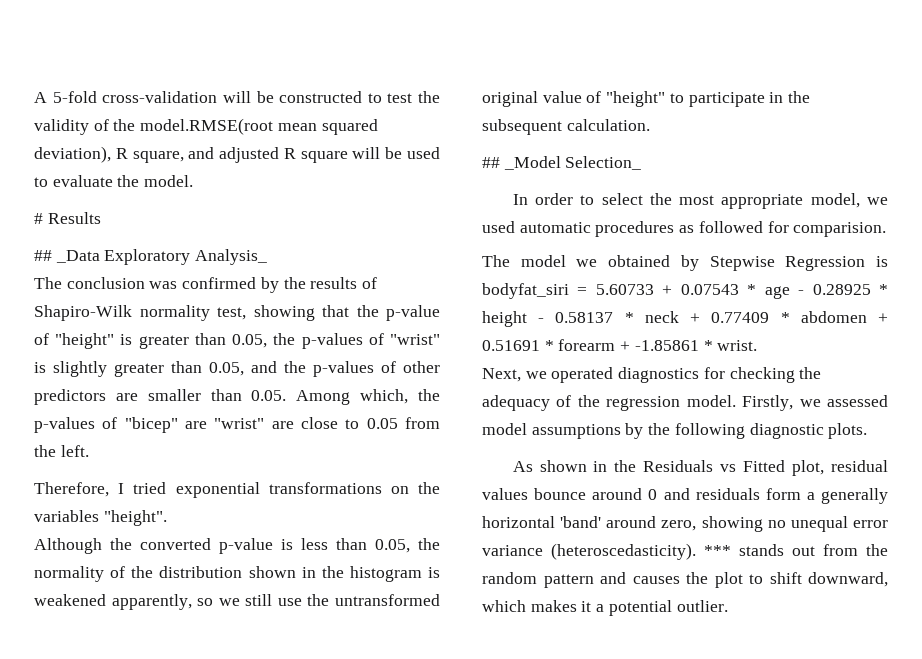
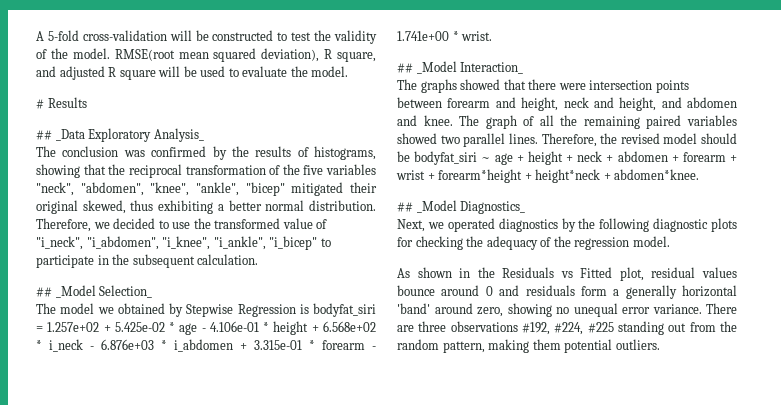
- A 5-fold cross-validation will be constructed to test the validity of the model.RMSE(root mean squared deviation), R square, and adjusted R square will be used to evaluate the model.
+ A 5-fold cross-validation will be constructed to test the validity of the model. RMSE(root mean squared deviation), R square, and adjusted R square will be used to evaluate the model.
- The conclusion was confirmed by the results of Shapiro-Wilk normality test, showing that the p-value of "height" is greater than 0.05, the p-values of "wrist" is slightly greater than 0.05, and the p-values of other predictors are smaller than 0.05. Among which, the p-values of "bicep" are "wrist" are close to 0.05 from the left.
- Therefore, I tried exponential transformations on the variables "height".
- Although the converted p-value is less than 0.05, the normality of the distribution shown in the histogram is weakened apparently, so we still use the untransformed original value of "height" to participate in the subsequent calculation.
+ The conclusion was confirmed by the results of histograms, showing that the reciprocal transformation of the five variables "neck", "abdomen", "knee", "ankle", "bicep" mitigated their original skewed, thus exhibiting a better normal distribution. Therefore, we decided to use the transformed value of "i_neck", "i_abdomen", "i_knee", "i_ankle", "i_bicep" to participate in the subsequent calculation.
- In order to select the most appropriate model, we used automatic procedures as followed for comparision.
- The model we obtained by Stepwise Regression is bodyfat_siri = 5.60733 + 0.07543 * age - 0.28925 * height - 0.58137 * neck + 0.77409 * abdomen + 0.51691 * forearm + -1.85861 * wrist.
+ The model we obtained by Stepwise Regression is bodyfat_siri = 1.257e+02 + 5.425e-02 * age - 4.106e-01 * height + 6.568e+02 * i_neck - 6.876e+03 * i_abdomen + 3.315e-01 * forearm - 1.741e+00 * wrist.
+ ## _Model Interaction_
+ The graphs showed that there were intersection points between forearm and height, neck and height, and abdomen and knee. The graph of all the remaining paired variables showed two parallel lines. Therefore, the revised model should be bodyfat_siri ~ age + height + neck + abdomen + forearm + wrist + forearm*height + height*neck + abdomen*knee.
+ ## _Model Diagnostics_
- Next, we operated diagnostics for checking the adequacy of the regression model. Firstly, we assessed model assumptions by the following diagnostic plots.
+ Next, we operated diagnostics by the following diagnostic plots for checking the adequacy of the regression model.
- As shown in the Residuals vs Fitted plot, residual values bounce around 0 and residuals form a generally horizontal 'band' around zero, showing no unequal error variance (heteroscedasticity). *** stands out from the random pattern and causes the plot to shift downward, which makes it a potential outlier.
+ As shown in the Residuals vs Fitted plot, residual values bounce around 0 and residuals form a generally horizontal 'band' around zero, showing no unequal error variance. There are three observations #192, #224, #225 standing out from the random pattern, making them potential outliers.

